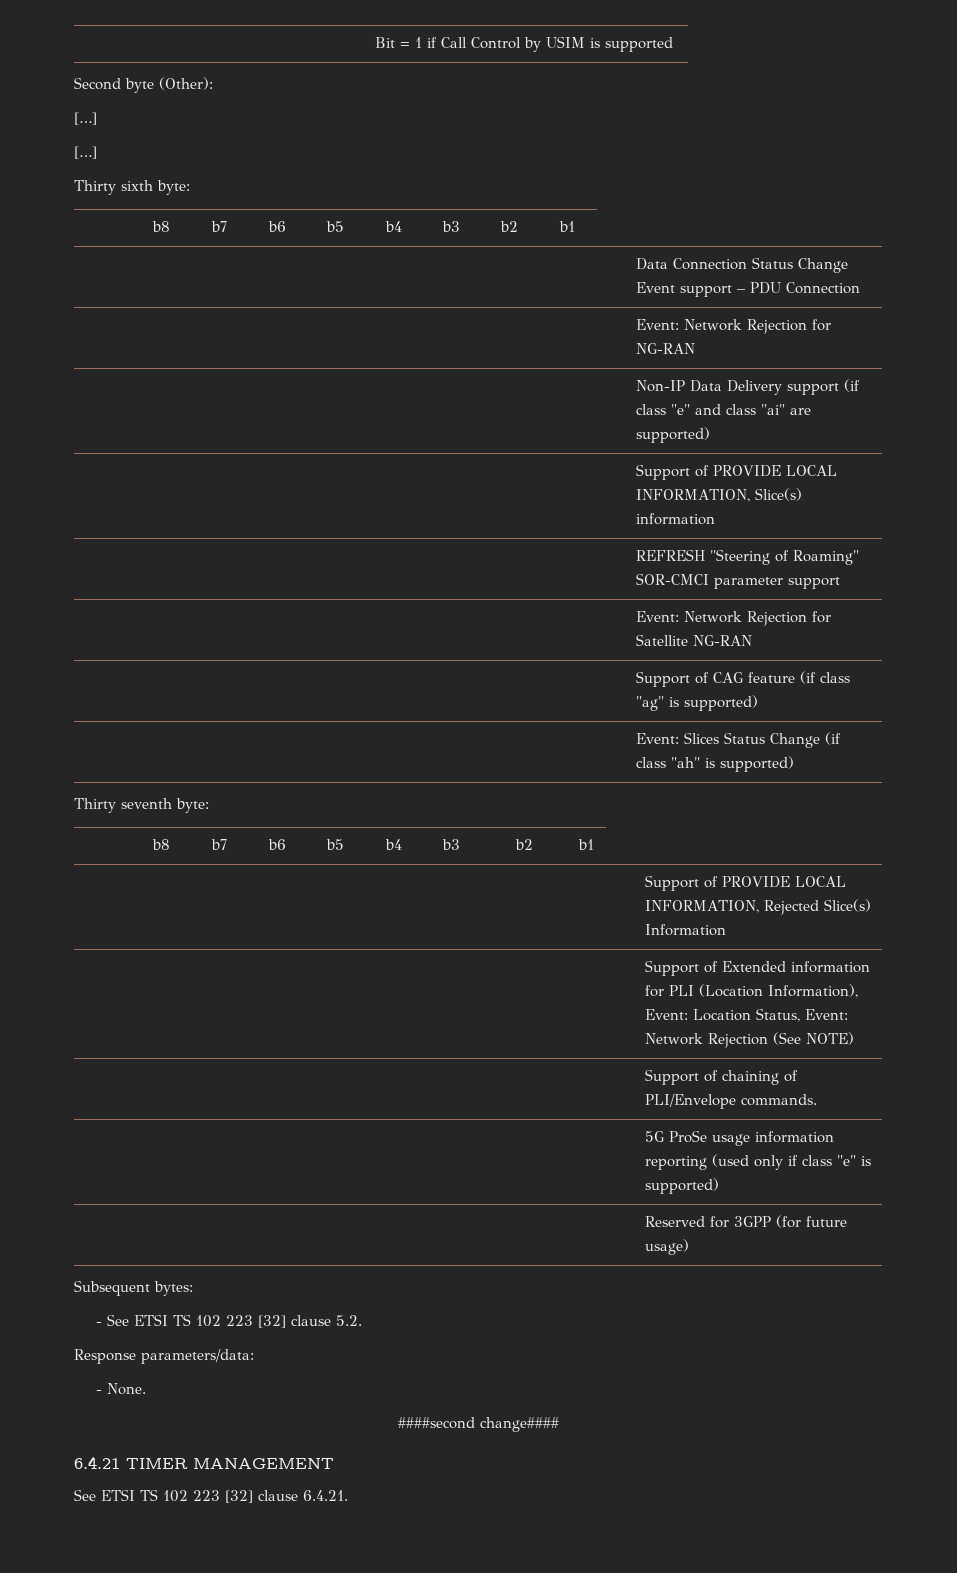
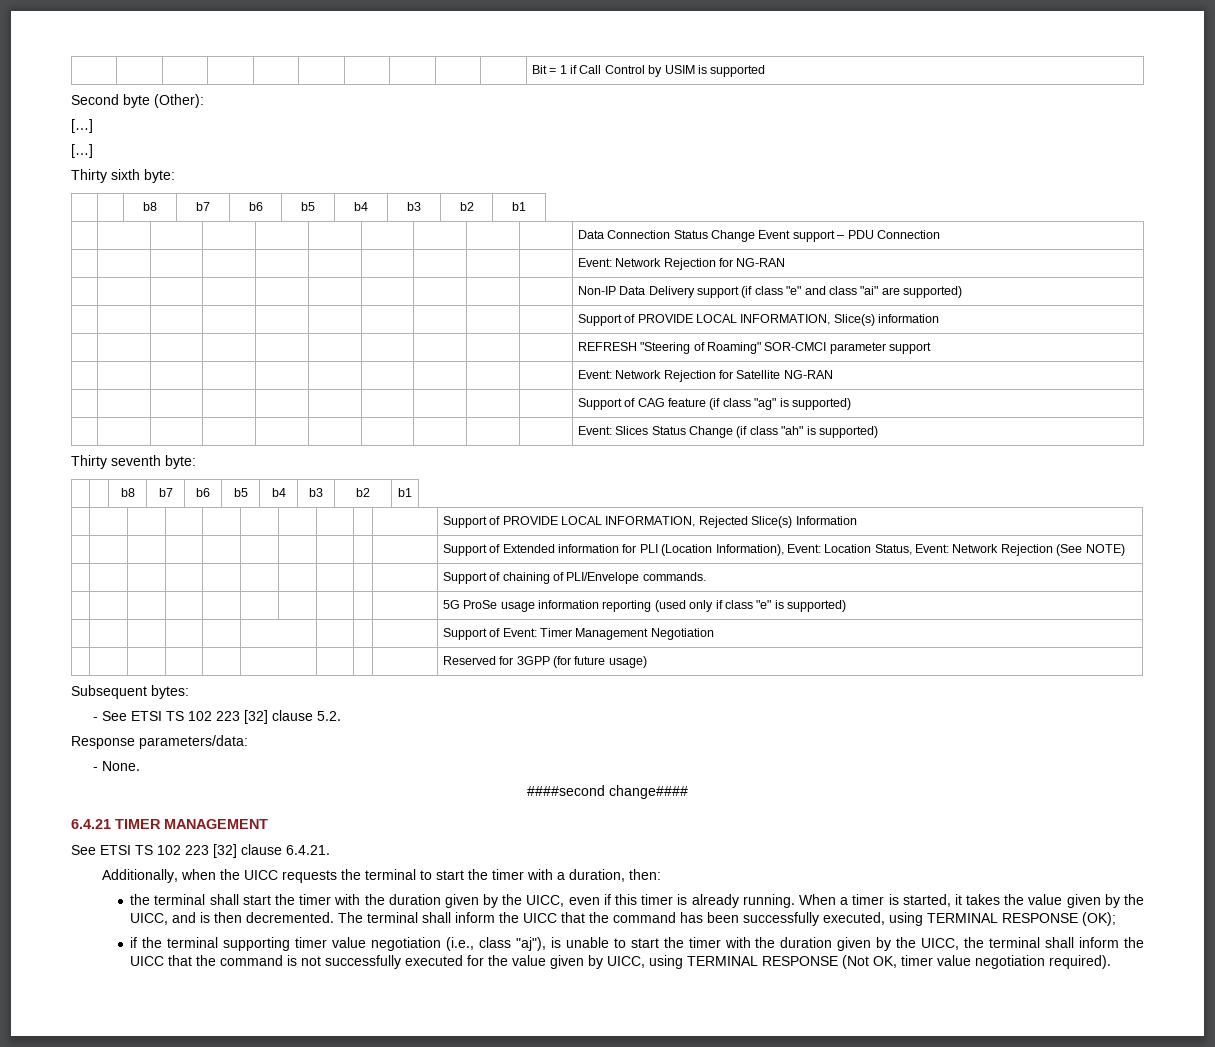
+ | | | | | | | | | Support of Event: Timer Management Negotiation
+ Additionally, when the UICC requests the terminal to start the timer with a duration, then:
+ the terminal shall start the timer with the duration given by the UICC, even if this timer is already running. When a timer is started, it takes the value given by the UICC, and is then decremented. The terminal shall inform the UICC that the command has been successfully executed, using TERMINAL RESPONSE (OK);
+ if the terminal supporting timer value negotiation (i.e., class "aj"), is unable to start the timer with the duration given by the UICC, the terminal shall inform the UICC that the command is not successfully executed for the value given by UICC, using TERMINAL RESPONSE (Not OK, timer value negotiation required).

